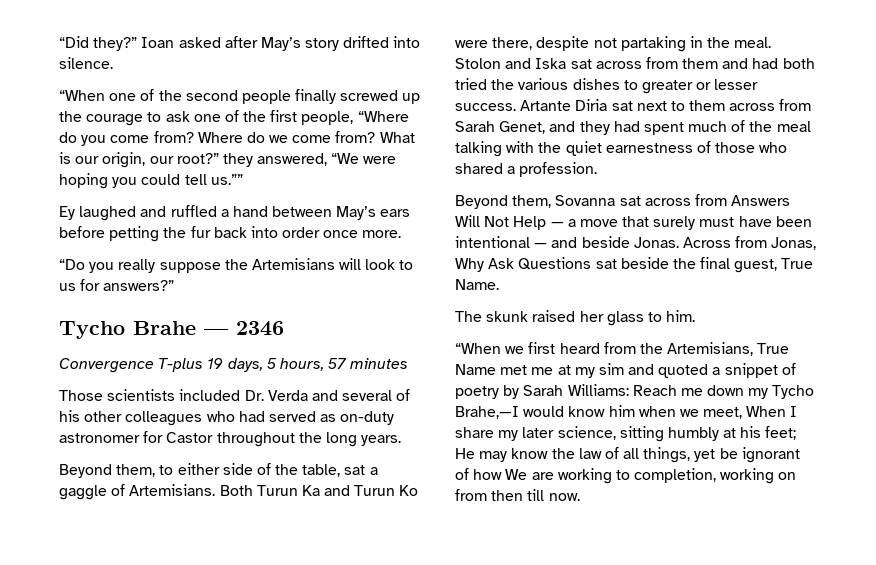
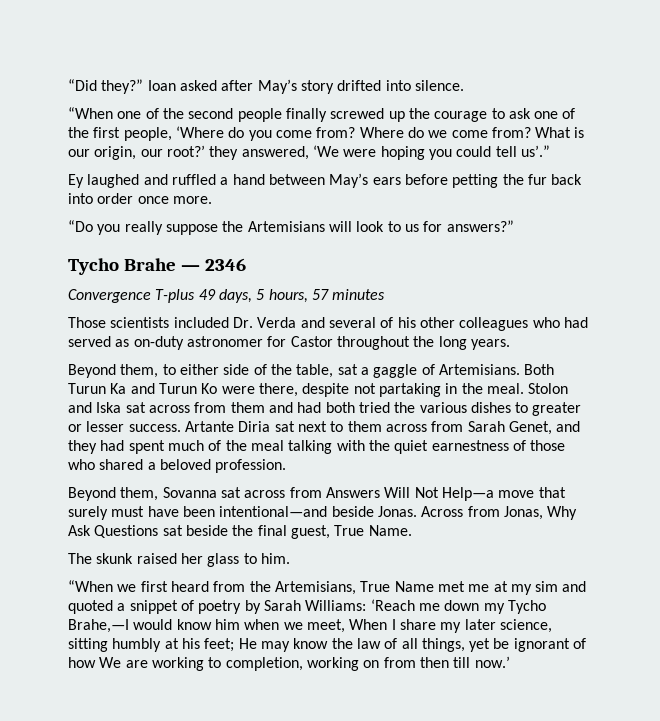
- “When one of the second people finally screwed up the courage to ask one of the first people, “Where do you come from?
+ “When one of the second people finally screwed up the courage to ask one of the first people, ‘Where do you come from?
- What is our origin, our root?” they answered, “We were hoping you could tell us.””
+ What is our origin, our root?’ they answered, ‘We were hoping you could tell us’.”
- Convergence T-plus 19 days, 5 hours, 57 minutes
+ Convergence T-plus 49 days, 5 hours, 57 minutes
- Artante Diria sat next to them across from Sarah Genet, and they had spent much of the meal talking with the quiet earnestness of those who shared a profession.
+ Artante Diria sat next to them across from Sarah Genet, and they had spent much of the meal talking with the quiet earnestness of those who shared a beloved profession.
- Beyond them, Sovanna sat across from Answers Will Not Help — a move that surely must have been intentional — and beside Jonas.
+ Beyond them, Sovanna sat across from Answers Will Not Help—a move that surely must have been intentional—and beside Jonas.
- Reach me down my Tycho Brahe,—I would know him when we meet, When I share my later science, sitting humbly at his feet;
+ ‘Reach me down my Tycho Brahe,—I would know him when we meet, When I share my later science, sitting humbly at his feet;
- He may know the law of all things, yet be ignorant of how We are working to completion, working on from then till now.
+ He may know the law of all things, yet be ignorant of how We are working to completion, working on from then till now.’

